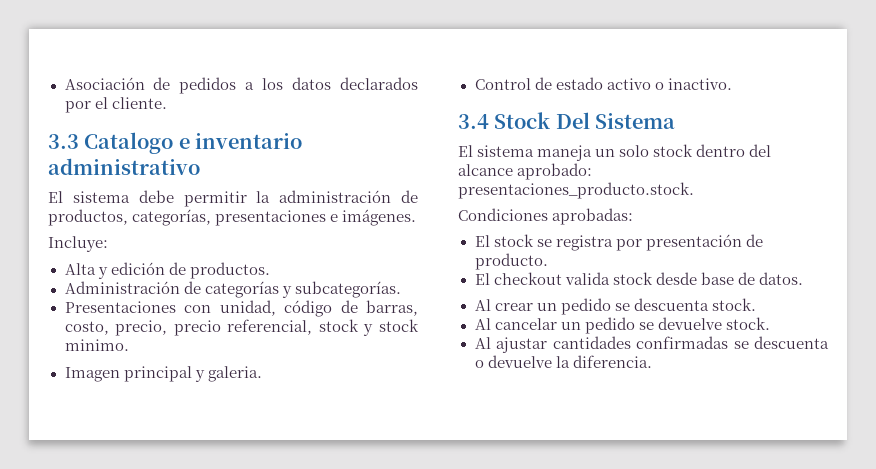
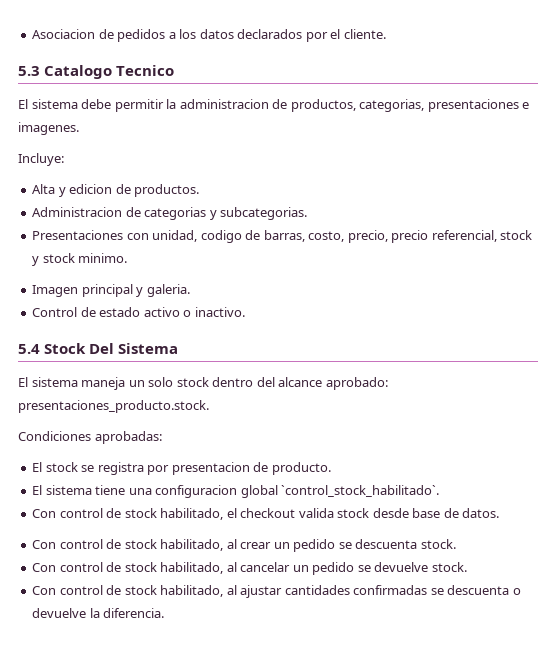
- Asociación de pedidos a los datos declarados por el cliente.
+ Asociacion de pedidos a los datos declarados por el cliente.
- 3.3 Catalogo e inventario administrativo
+ 5.3 Catalogo Tecnico
- El sistema debe permitir la administración de productos, categorías, presentaciones e imágenes.
+ El sistema debe permitir la administracion de productos, categorias, presentaciones e imagenes.
- Alta y edición de productos.
+ Alta y edicion de productos.
- Administración de categorías y subcategorías.
+ Administracion de categorias y subcategorias.
- Presentaciones con unidad, código de barras, costo, precio, precio referencial, stock y stock minimo.
+ Presentaciones con unidad, codigo de barras, costo, precio, precio referencial, stock y stock minimo.
- 3.4 Stock Del Sistema
+ 5.4 Stock Del Sistema
- El stock se registra por presentación de producto.
+ El stock se registra por presentacion de producto.
- El checkout valida stock desde base de datos.
+ El sistema tiene una configuracion global `control_stock_habilitado`.
+ Con control de stock habilitado, el checkout valida stock desde base de datos.
- Al crear un pedido se descuenta stock.
+ Con control de stock habilitado, al crear un pedido se descuenta stock.
- Al cancelar un pedido se devuelve stock.
+ Con control de stock habilitado, al cancelar un pedido se devuelve stock.
- Al ajustar cantidades confirmadas se descuenta o devuelve la diferencia.
+ Con control de stock habilitado, al ajustar cantidades confirmadas se descuenta o devuelve la diferencia.

